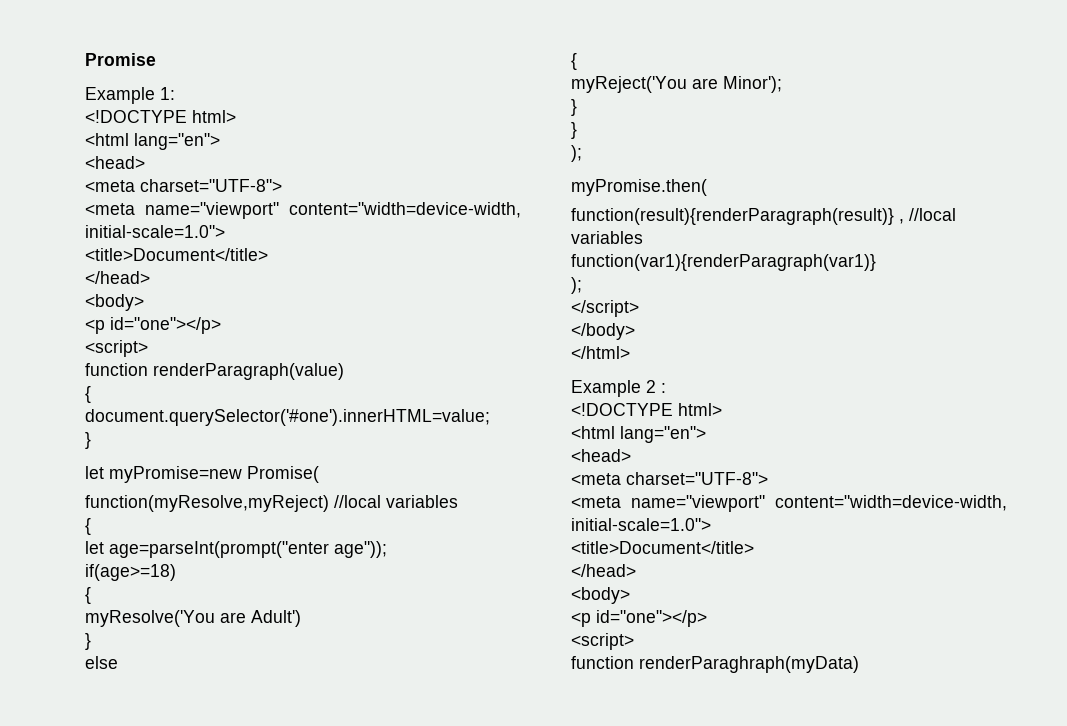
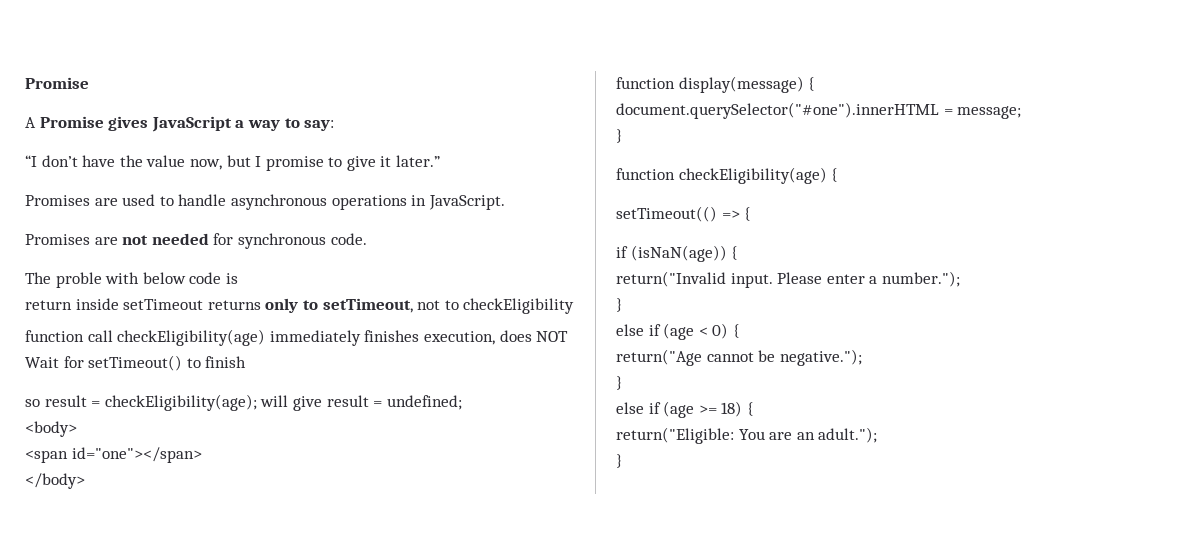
- Example 1:
- <!DOCTYPE html>
- <html lang="en">
- <head>
- <meta charset="UTF-8">
- <meta name="viewport" content="width=device-width, initial-scale=1.0">
- <title>Document</title>
- </head>
+ A Promise gives JavaScript a way to say:
+ “I don’t have the value now, but I promise to give it later.”
+ Promises are used to handle asynchronous operations in JavaScript.
+ Promises are not needed for synchronous code.
+ The proble with below code is
+ return inside setTimeout returns only to setTimeout, not to checkEligibility
+ function call checkEligibility(age) immediately finishes execution, does NOT Wait for setTimeout() to finish
+ so result = checkEligibility(age); will give result = undefined;
  <body>
- <p id="one"></p>
- <script>
- function renderParagraph(value)
- {
- document.querySelector('#one').innerHTML=value;
+ <span id="one"></span>
+ </body>
+ function display(message) {
+ document.querySelector("#one").innerHTML = message;
  }
- let myPromise=new Promise(
- function(myResolve,myReject) //local variables
- {
- let age=parseInt(prompt("enter age"));
- if(age>=18)
- {
- myResolve('You are Adult')
+ function checkEligibility(age) {
+ setTimeout(() => {
+ if (isNaN(age)) {
+ return("Invalid input. Please enter a number.");
  }
- else
- {
- myReject('You are Minor');
+ else if (age < 0) {
+ return("Age cannot be negative.");
  }
+ else if (age >= 18) {
+ return("Eligible: You are an adult.");
  }
- );
- myPromise.then(
- function(result){renderParagraph(result)} , //local variables
- function(var1){renderParagraph(var1)}
- );
- </script>
- </body>
- </html>
- Example 2 :
- <!DOCTYPE html>
- <html lang="en">
- <head>
- <meta charset="UTF-8">
- <meta name="viewport" content="width=device-width, initial-scale=1.0">
- <title>Document</title>
- </head>
- <body>
- <p id="one"></p>
- <script>
- function renderParaghraph(myData)

